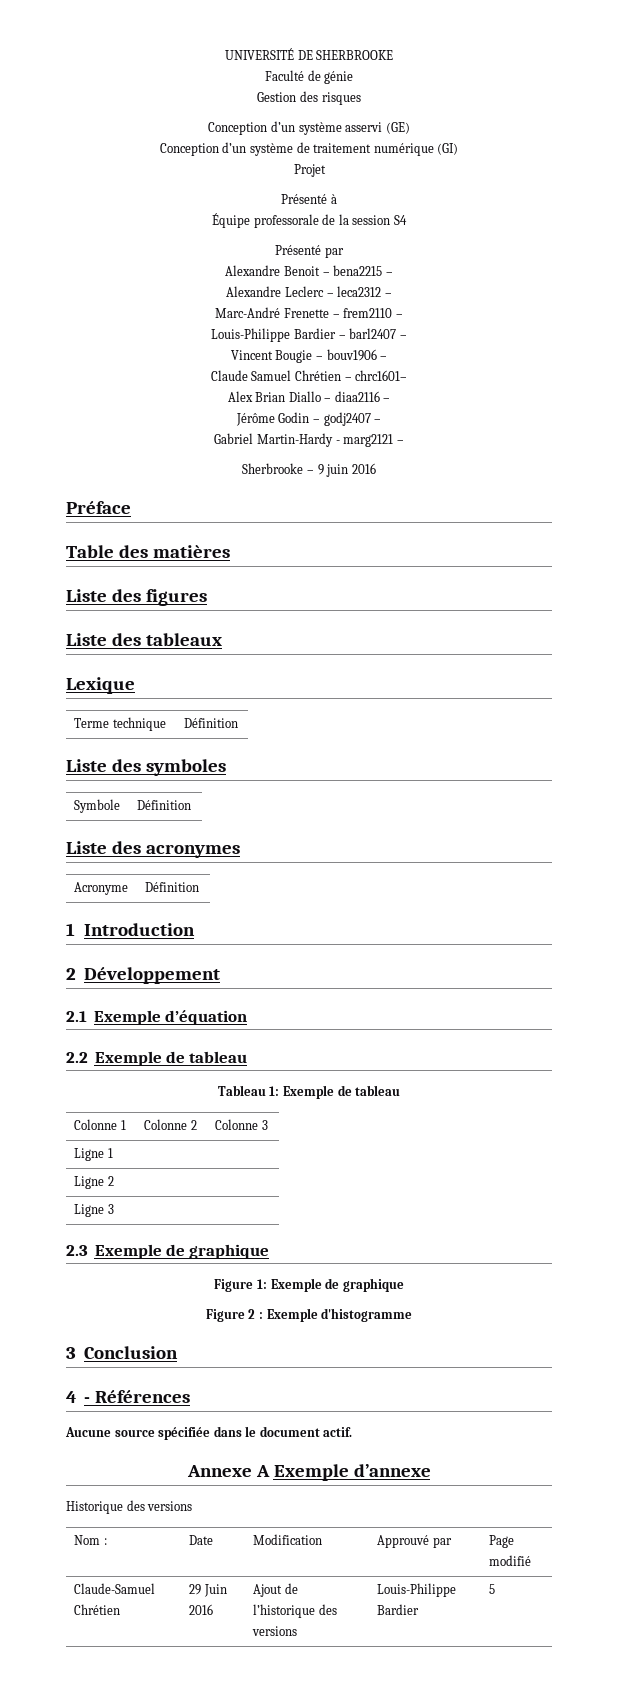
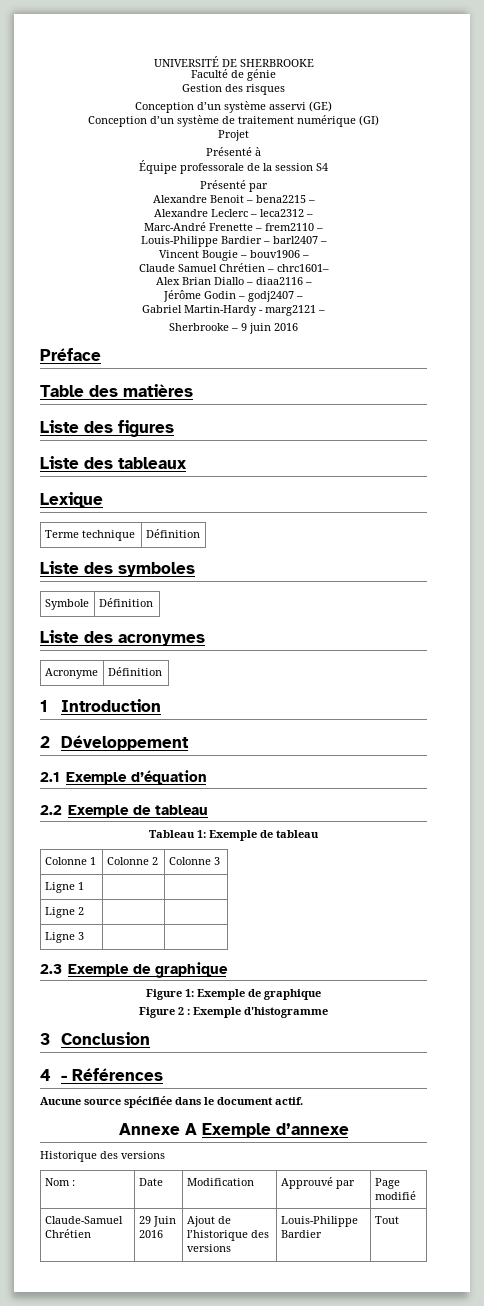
- Claude-Samuel Chrétien | 29 Juin 2016 | Ajout de l’historique des versions | Louis-Philippe Bardier | 5
+ Claude-Samuel Chrétien | 29 Juin 2016 | Ajout de l’historique des versions | Louis-Philippe Bardier | Tout

